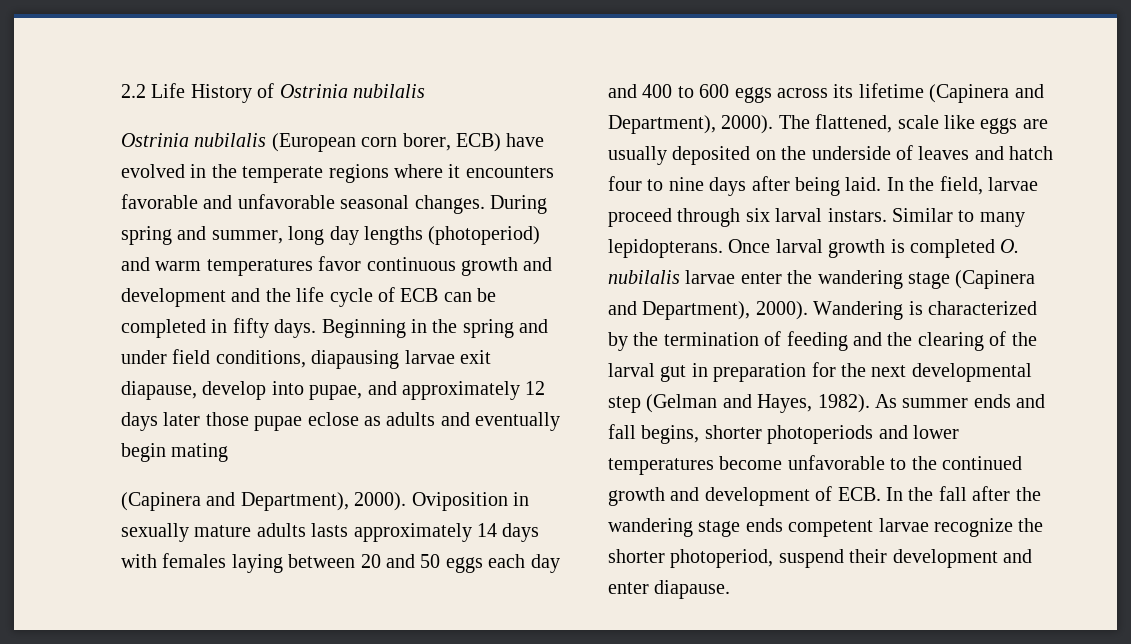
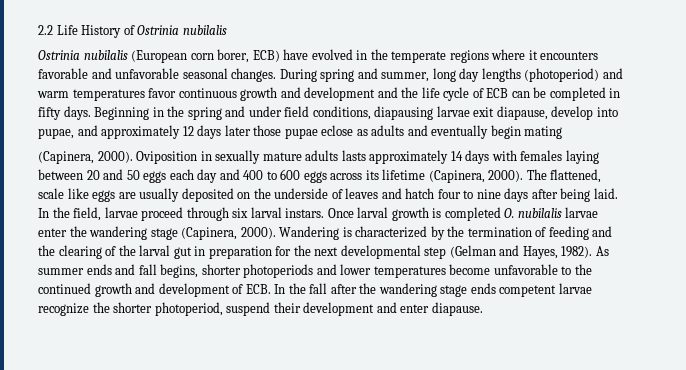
  Beginning in the spring and under field conditions, diapausing larvae exit diapause, develop into pupae, and approximately 12 days later those pupae eclose as adults and eventually begin mating
- (Capinera and Department), 2000).
+ (Capinera, 2000).
- Oviposition in sexually mature adults lasts approximately 14 days with females laying between 20 and 50 eggs each day and 400 to 600 eggs across its lifetime (Capinera and Department), 2000).
+ Oviposition in sexually mature adults lasts approximately 14 days with females laying between 20 and 50 eggs each day and 400 to 600 eggs across its lifetime (Capinera, 2000).
- Similar to many lepidopterans.
- Once larval growth is completed O. nubilalis larvae enter the wandering stage (Capinera and Department), 2000).
+ Once larval growth is completed O. nubilalis larvae enter the wandering stage (Capinera, 2000).

